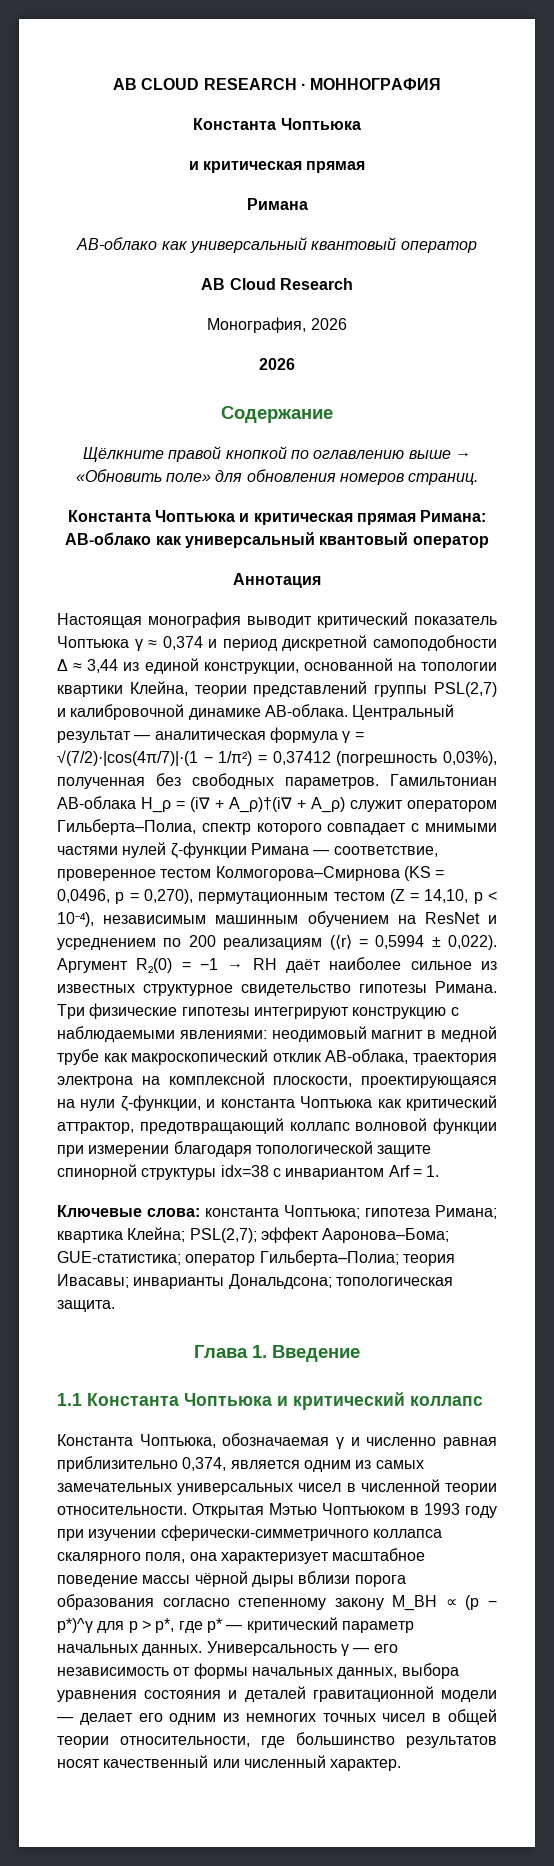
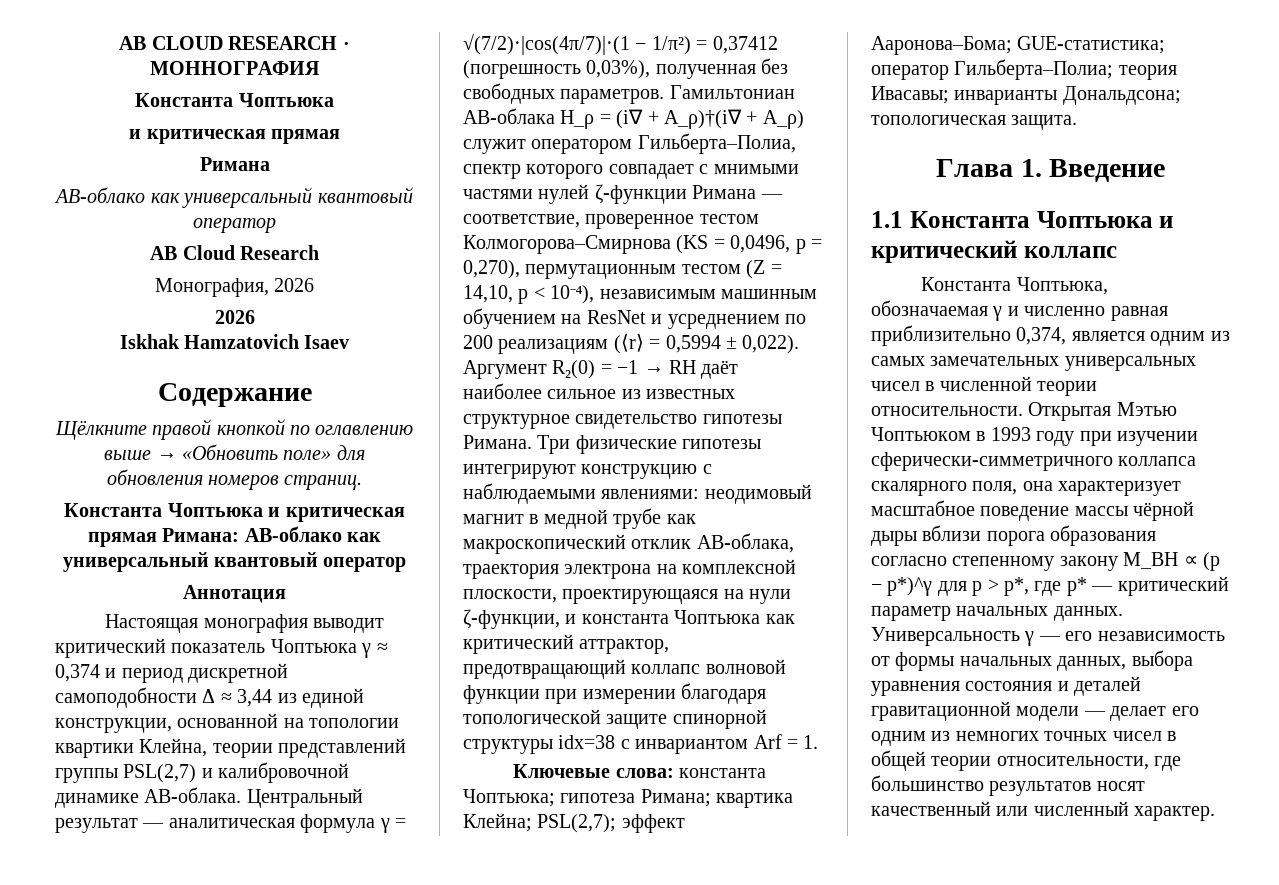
+ Iskhak Hamzatovich Isaev

